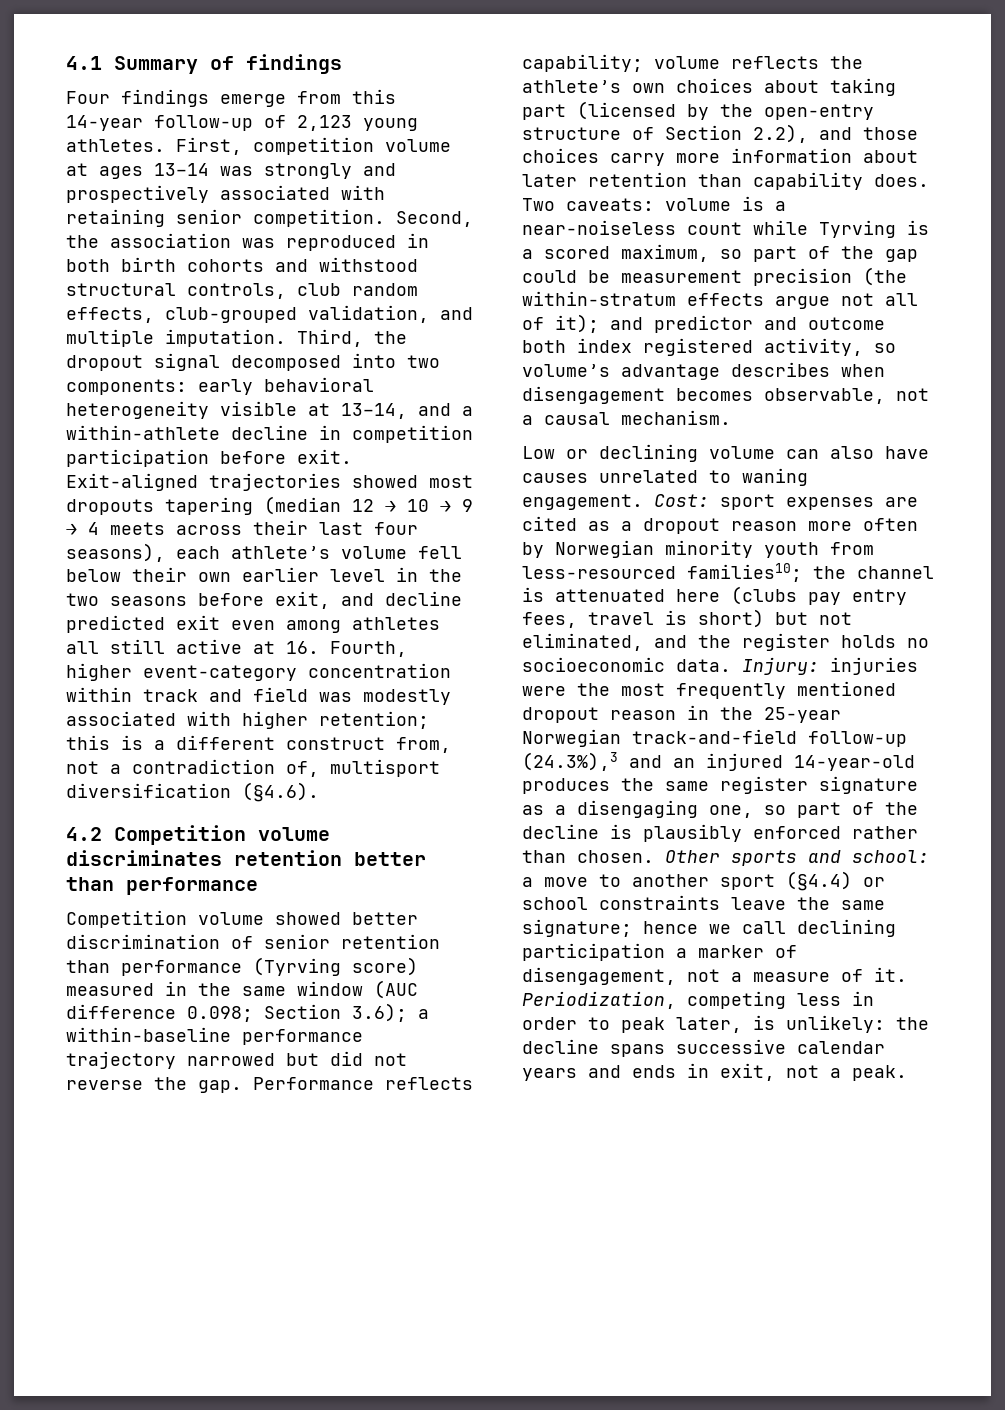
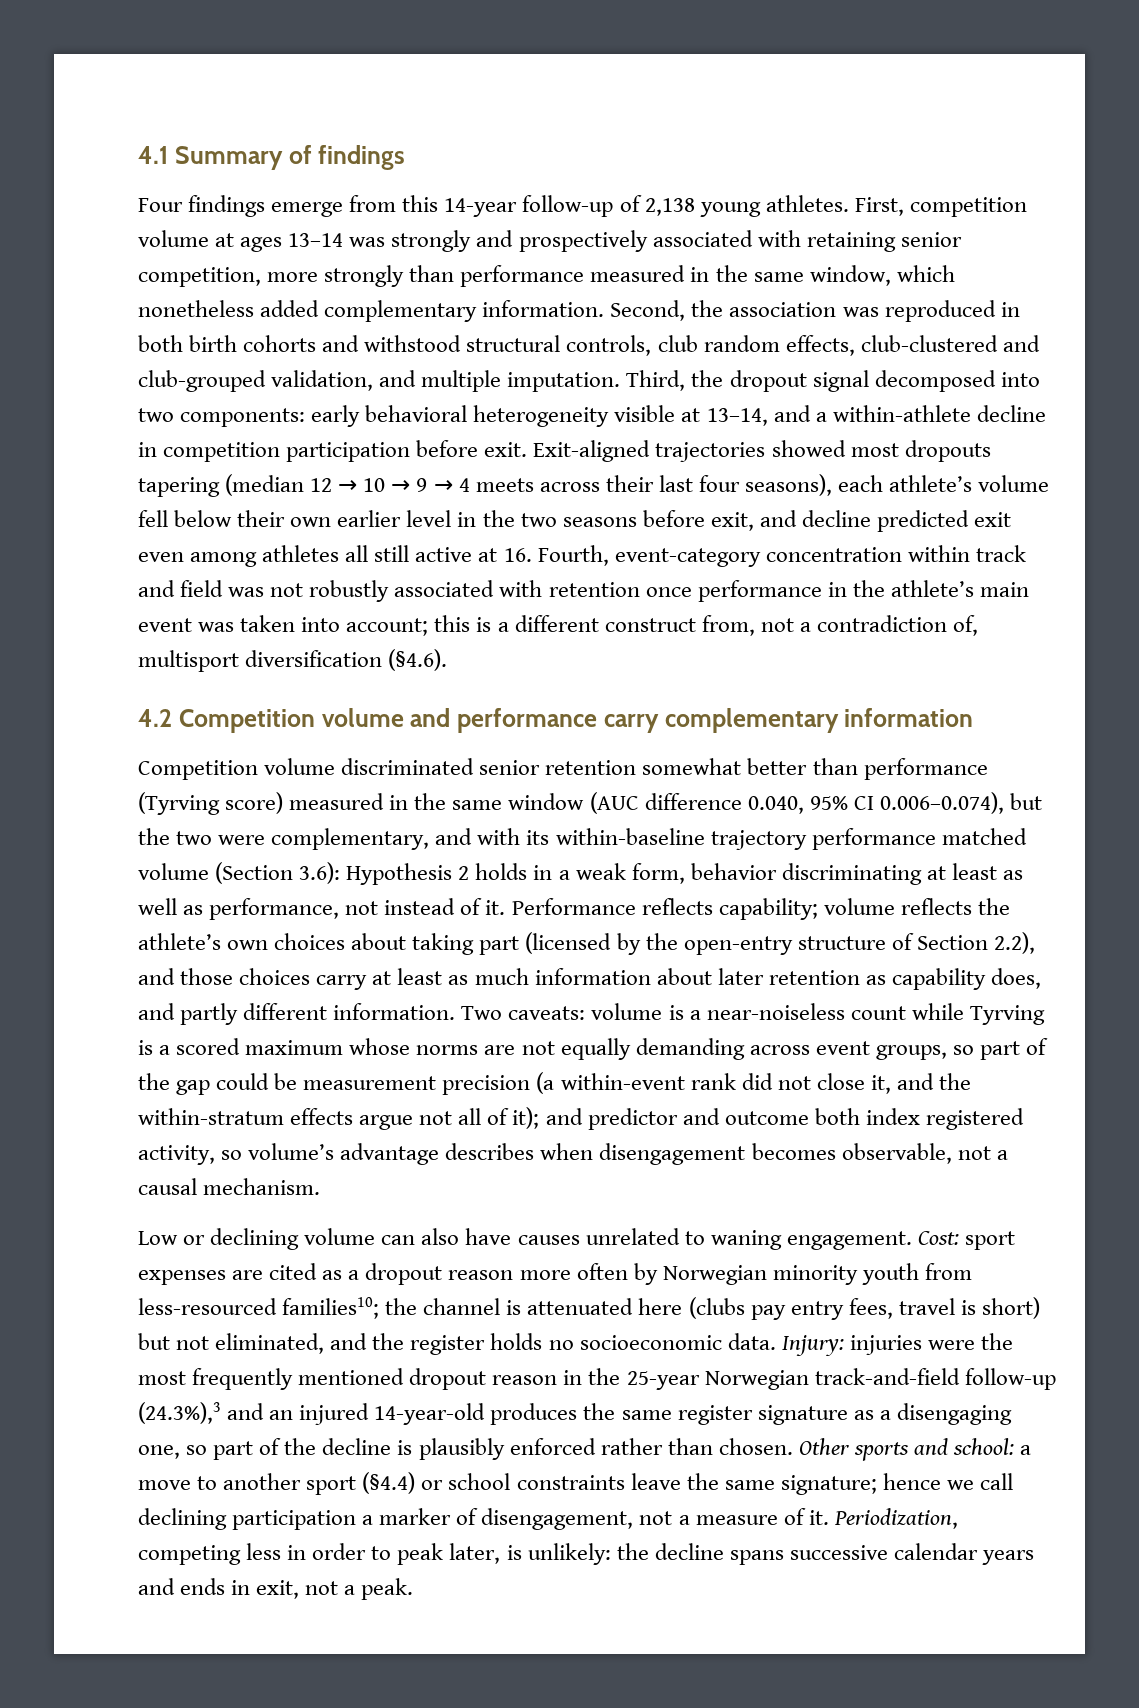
- Four findings emerge from this 14-year follow-up of 2,123 young athletes.
+ Four findings emerge from this 14-year follow-up of 2,138 young athletes.
- First, competition volume at ages 13–14 was strongly and prospectively associated with retaining senior competition.
+ First, competition volume at ages 13–14 was strongly and prospectively associated with retaining senior competition, more strongly than performance measured in the same window, which nonetheless added complementary information.
- Second, the association was reproduced in both birth cohorts and withstood structural controls, club random effects, club-grouped validation, and multiple imputation.
+ Second, the association was reproduced in both birth cohorts and withstood structural controls, club random effects, club-clustered and club-grouped validation, and multiple imputation.
- Exit-aligned trajectories showed most dropouts tapering (median 12 → 10 → 9 → 4 meets across their last four seasons), each athlete’s volume fell below their own earlier level in the two seasons before exit, and decline predicted exit even among athletes all still active at 16. Fourth, higher event-category concentration within track and field was modestly associated with higher retention;
+ Exit-aligned trajectories showed most dropouts tapering (median 12 → 10 → 9 → 4 meets across their last four seasons), each athlete’s volume fell below their own earlier level in the two seasons before exit, and decline predicted exit even among athletes all still active at 16. Fourth, event-category concentration within track and field was not robustly associated with retention once performance in the athlete’s main event was taken into account;
- 4.2 Competition volume discriminates retention better than performance
- Competition volume showed better discrimination of senior retention than performance (Tyrving score) measured in the same window (AUC difference 0.098; Section 3.6); a within-baseline performance trajectory narrowed but did not reverse the gap.
+ 4.2 Competition volume and performance carry complementary information
+ Competition volume discriminated senior retention somewhat better than performance (Tyrving score) measured in the same window (AUC difference 0.040, 95% CI 0.006–0.074), but the two were complementary, and with its within-baseline trajectory performance matched volume (Section 3.6): Hypothesis 2 holds in a weak form, behavior discriminating at least as well as performance, not instead of it.
- Performance reflects capability; volume reflects the athlete’s own choices about taking part (licensed by the open-entry structure of Section 2.2), and those choices carry more information about later retention than capability does.
+ Performance reflects capability; volume reflects the athlete’s own choices about taking part (licensed by the open-entry structure of Section 2.2), and those choices carry at least as much information about later retention as capability does, and partly different information.
- Two caveats: volume is a near-noiseless count while Tyrving is a scored maximum, so part of the gap could be measurement precision (the within-stratum effects argue not all of it); and predictor and outcome both index registered activity, so volume’s advantage describes when disengagement becomes observable, not a causal mechanism.
+ Two caveats: volume is a near-noiseless count while Tyrving is a scored maximum whose norms are not equally demanding across event groups, so part of the gap could be measurement precision (a within-event rank did not close it, and the within-stratum effects argue not all of it); and predictor and outcome both index registered activity, so volume’s advantage describes when disengagement becomes observable, not a causal mechanism.

